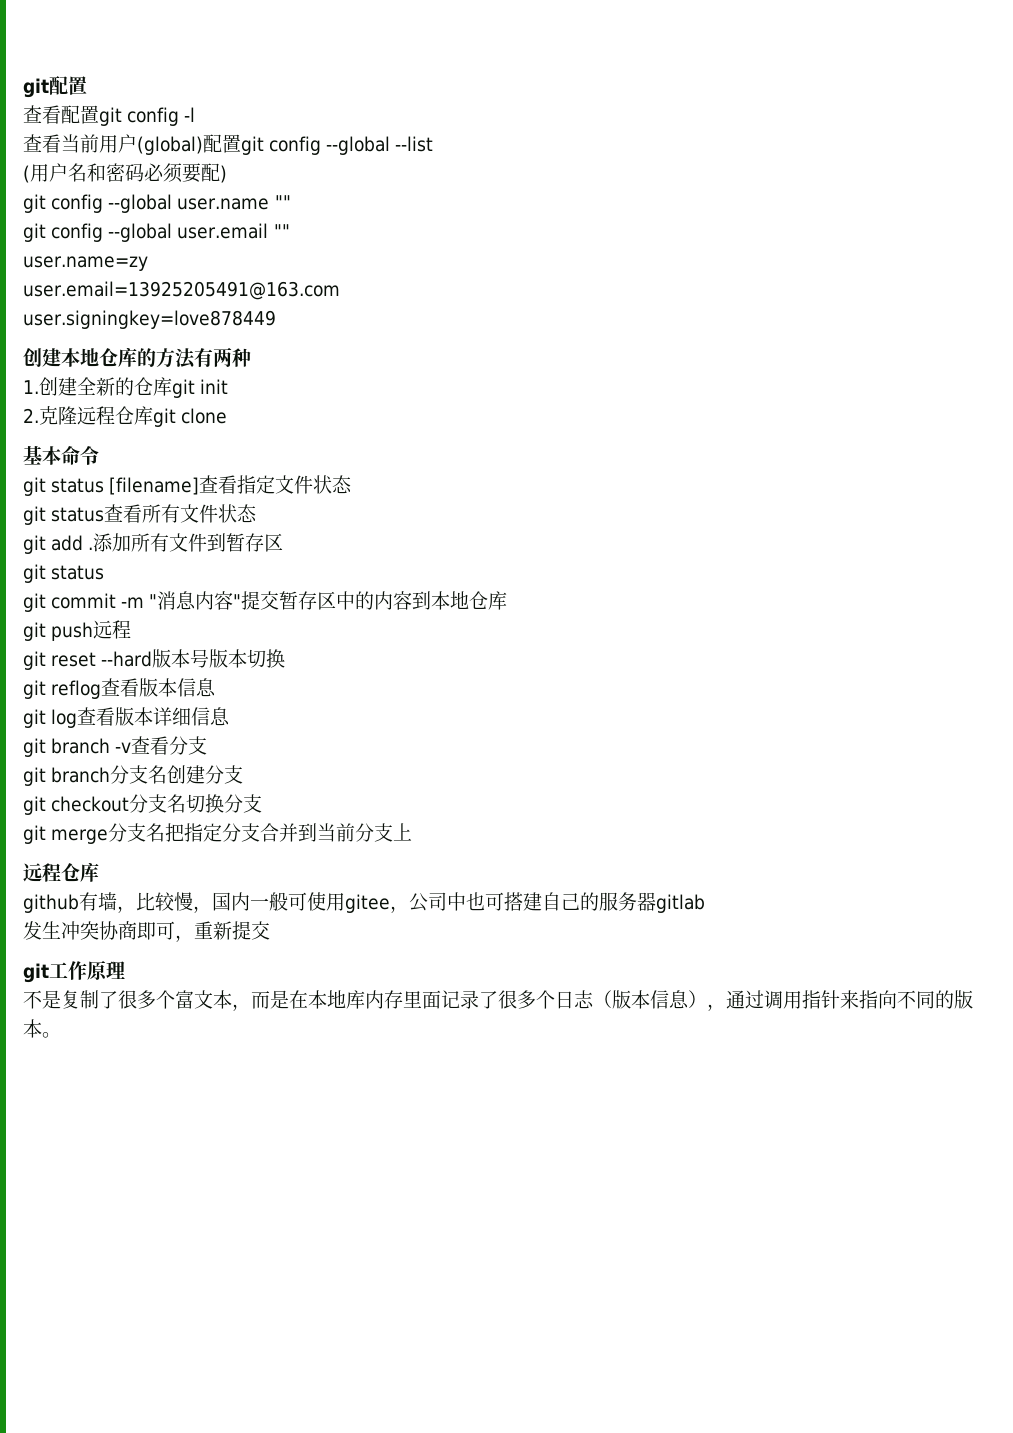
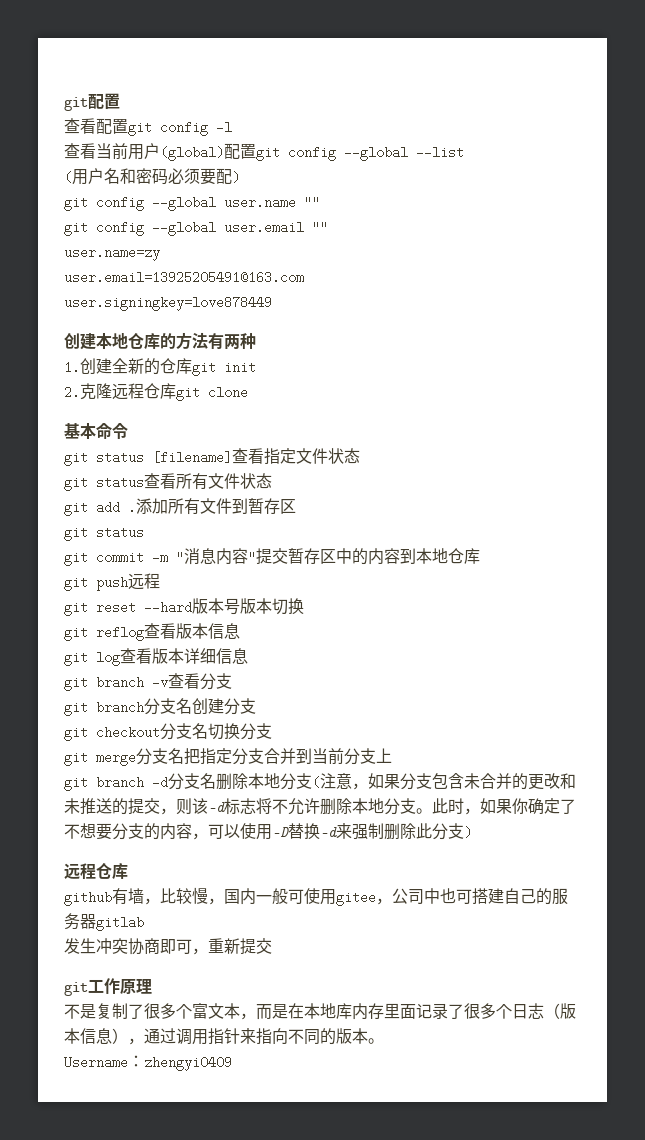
+ git branch -d分支名删除本地分支(注意，如果分支包含未合并的更改和未推送的提交，则该-d标志将不允许删除本地分支。此时，如果你确定了不想要分支的内容，可以使用-D替换-d来强制删除此分支)
+ Username：zhengyi0409

